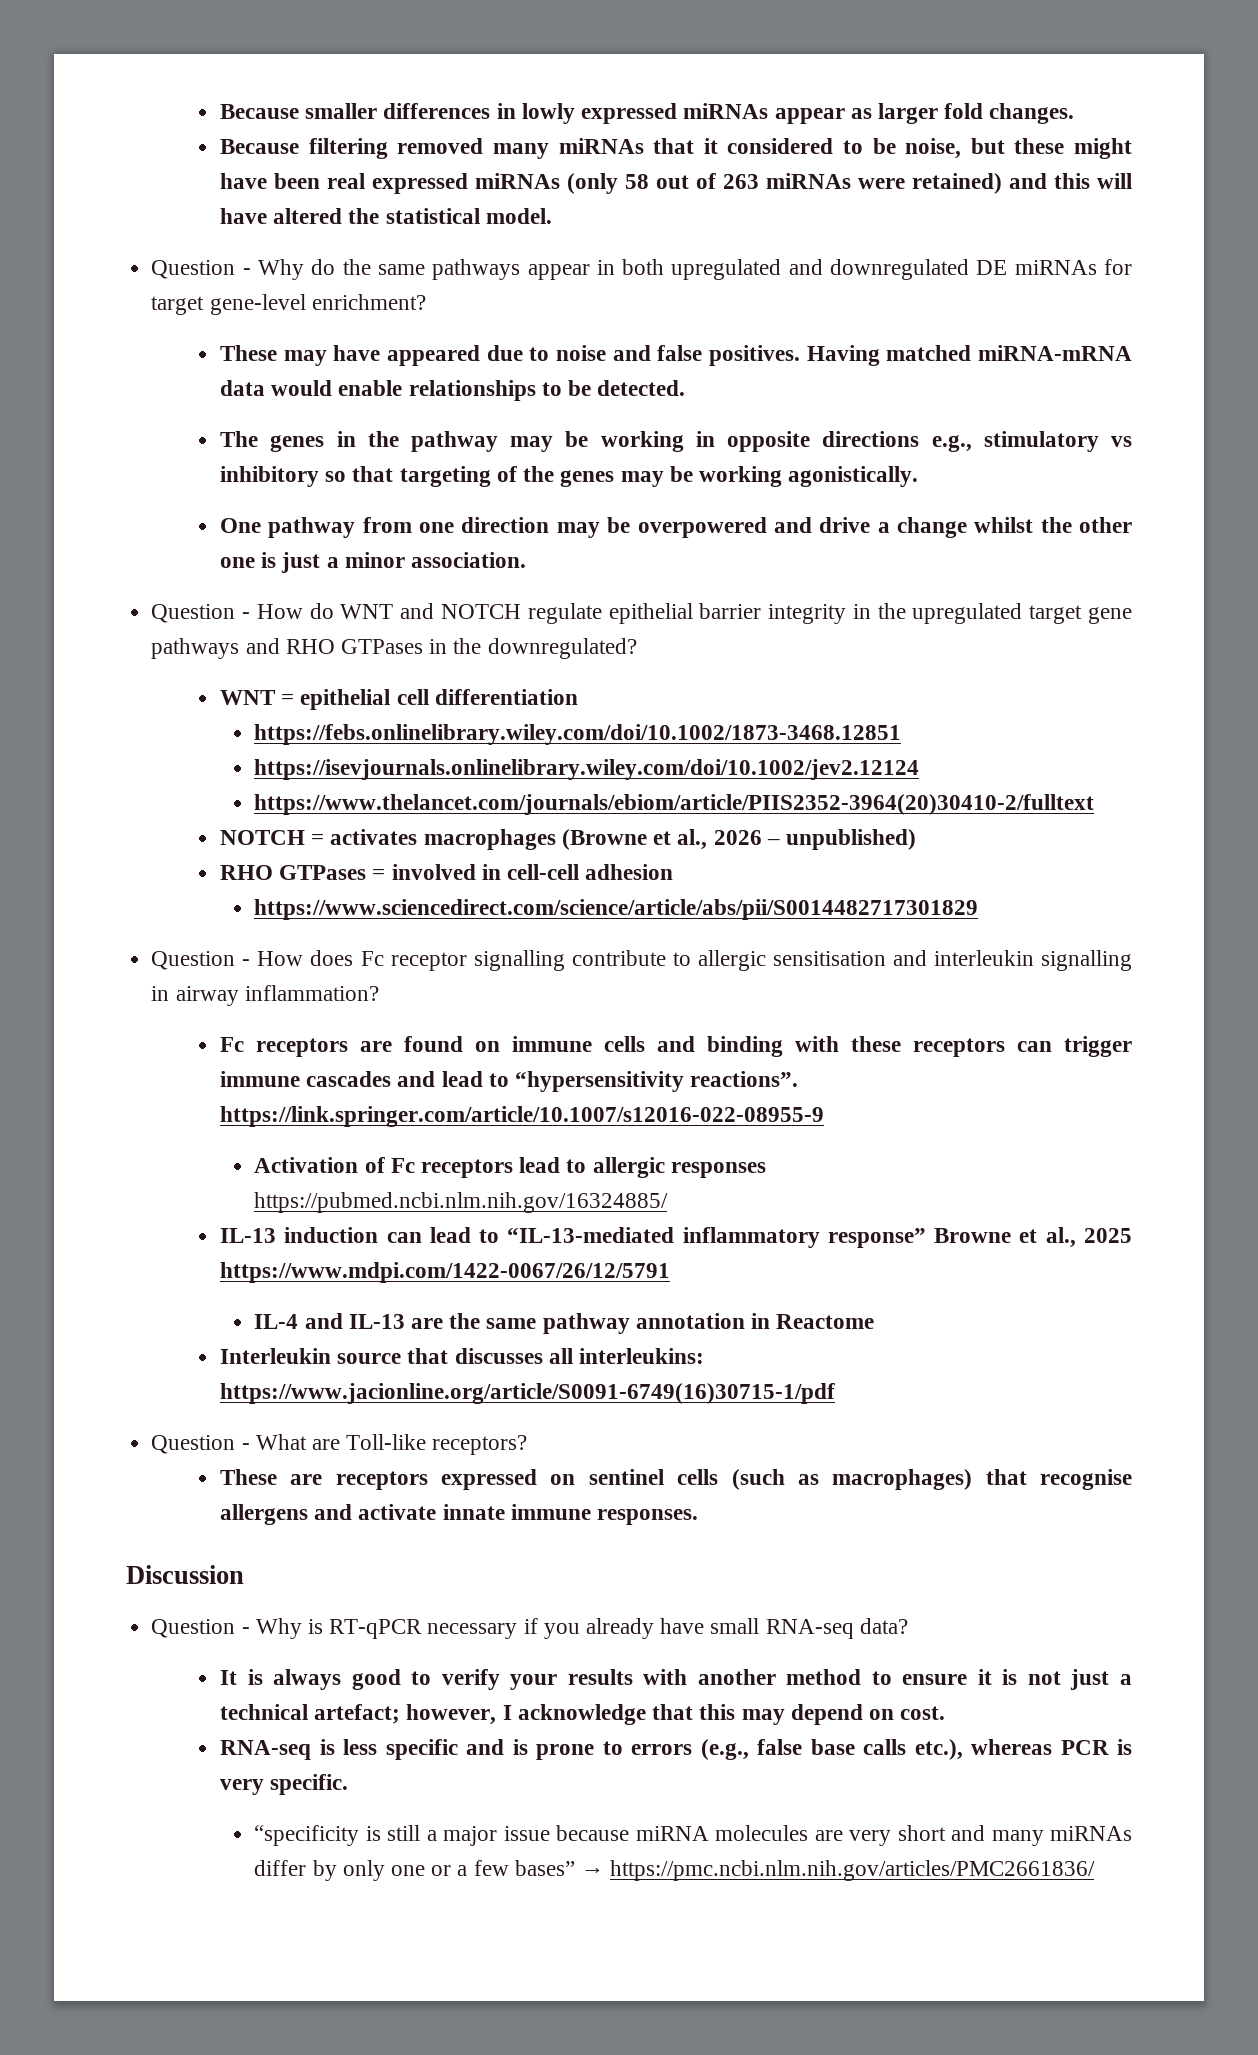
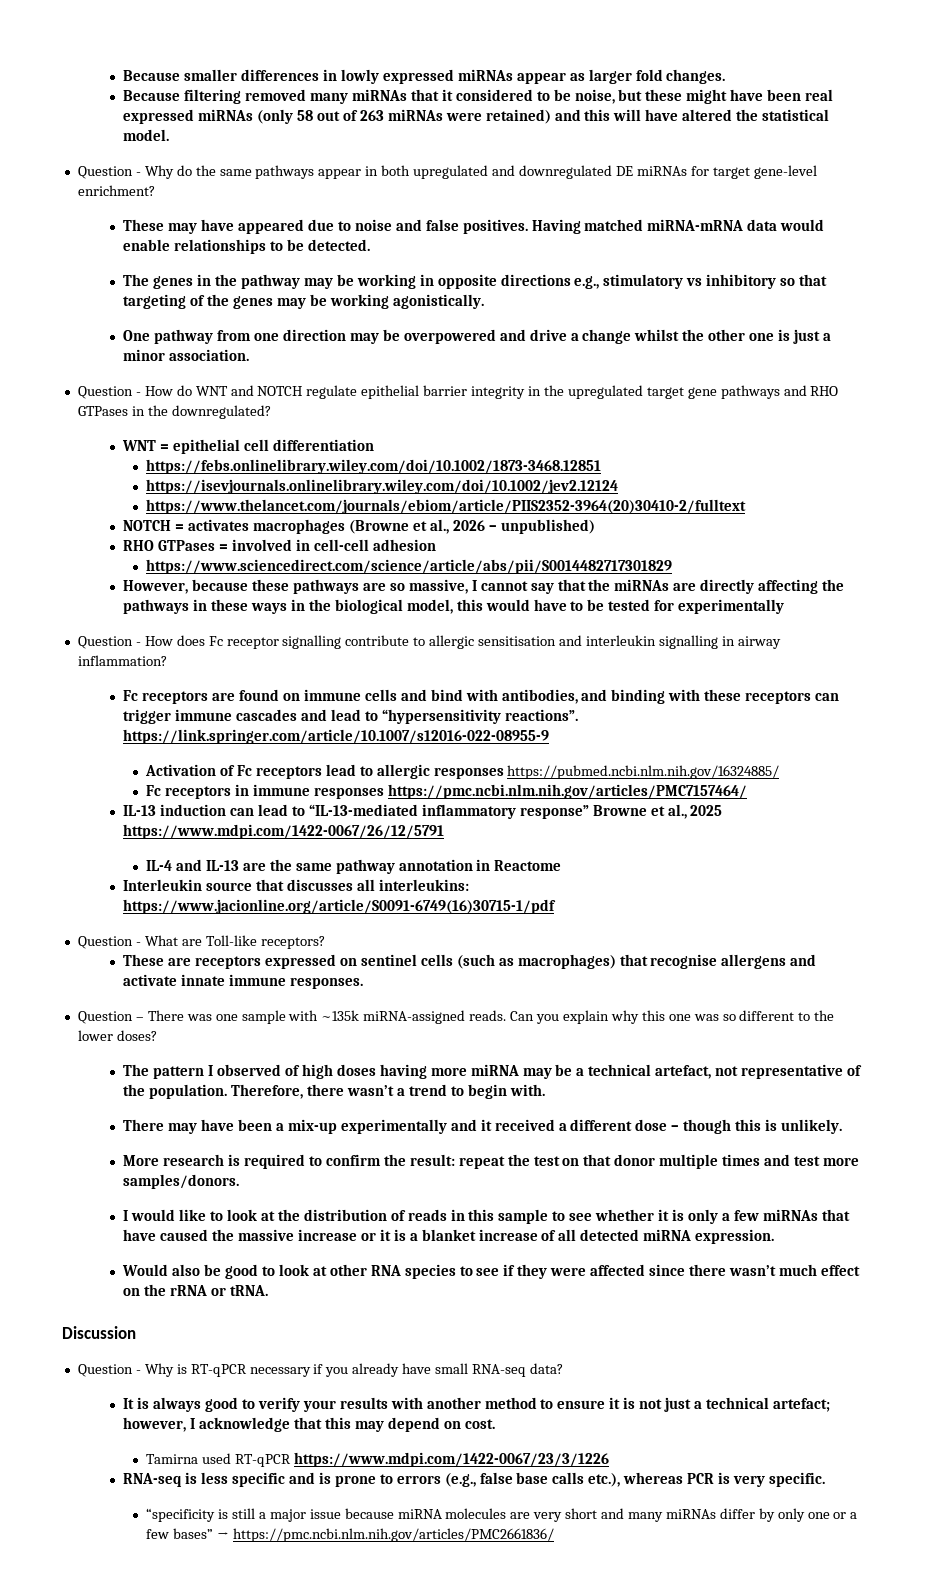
+ However, because these pathways are so massive, I cannot say that the miRNAs are directly affecting the pathways in these ways in the biological model, this would have to be tested for experimentally
- Fc receptors are found on immune cells and binding with these receptors can trigger immune cascades and lead to “hypersensitivity reactions”. https://link.springer.com/article/10.1007/s12016-022-08955-9
+ Fc receptors are found on immune cells and bind with antibodies, and binding with these receptors can trigger immune cascades and lead to “hypersensitivity reactions”. https://link.springer.com/article/10.1007/s12016-022-08955-9
+ Fc receptors in immune responses https://pmc.ncbi.nlm.nih.gov/articles/PMC7157464/
+ Question – There was one sample with ~135k miRNA-assigned reads. Can you explain why this one was so different to the lower doses?
+ The pattern I observed of high doses having more miRNA may be a technical artefact, not representative of the population. Therefore, there wasn’t a trend to begin with.
+ There may have been a mix-up experimentally and it received a different dose – though this is unlikely.
+ More research is required to confirm the result: repeat the test on that donor multiple times and test more samples/donors.
+ I would like to look at the distribution of reads in this sample to see whether it is only a few miRNAs that have caused the massive increase or it is a blanket increase of all detected miRNA expression.
+ Would also be good to look at other RNA species to see if they were affected since there wasn’t much effect on the rRNA or tRNA.
+ Tamirna used RT-qPCR https://www.mdpi.com/1422-0067/23/3/1226

